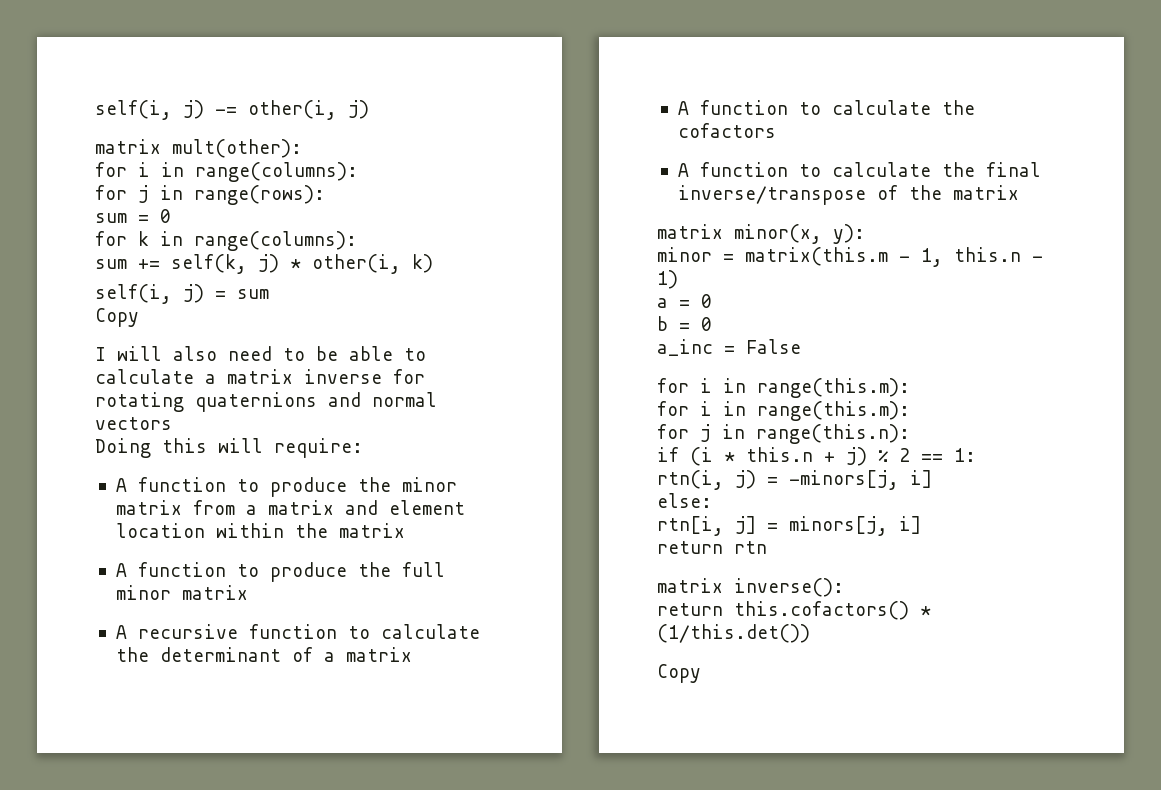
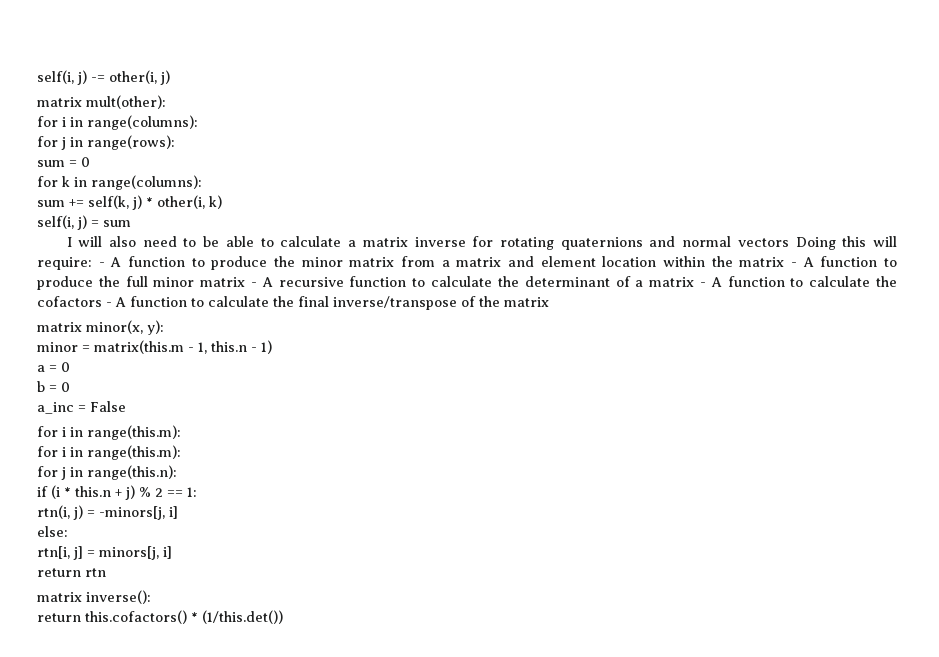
  self(i, j) = sum
- Copy
- I will also need to be able to calculate a matrix inverse for rotating quaternions and normal vectors
- Doing this will require:
- A function to produce the minor matrix from a matrix and element location within the matrix
- A function to produce the full minor matrix
- A recursive function to calculate the determinant of a matrix
- A function to calculate the cofactors
- A function to calculate the final inverse/transpose of the matrix
+ I will also need to be able to calculate a matrix inverse for rotating quaternions and normal vectors Doing this will require: - A function to produce the minor matrix from a matrix and element location within the matrix - A function to produce the full minor matrix - A recursive function to calculate the determinant of a matrix - A function to calculate the cofactors - A function to calculate the final inverse/transpose of the matrix
  return this.cofactors() * (1/this.det())
- Copy

